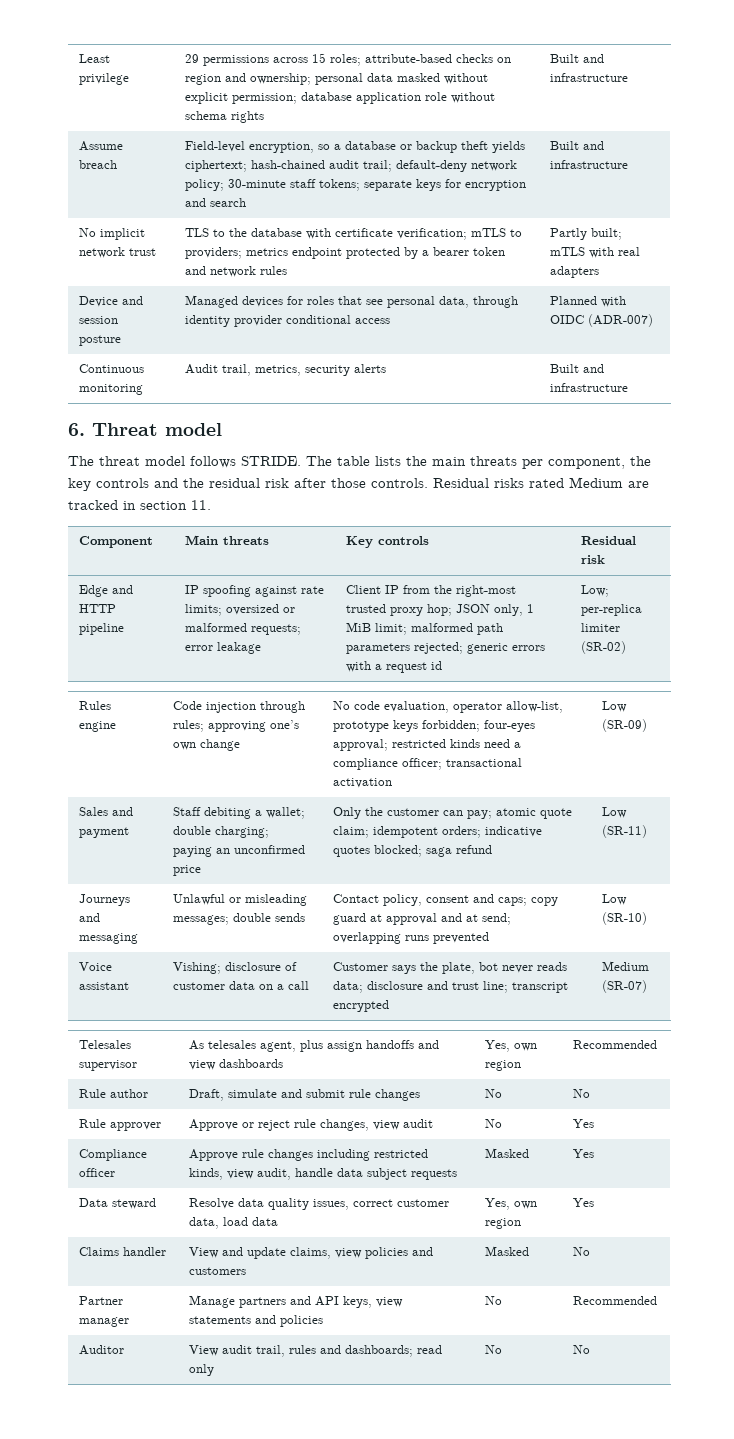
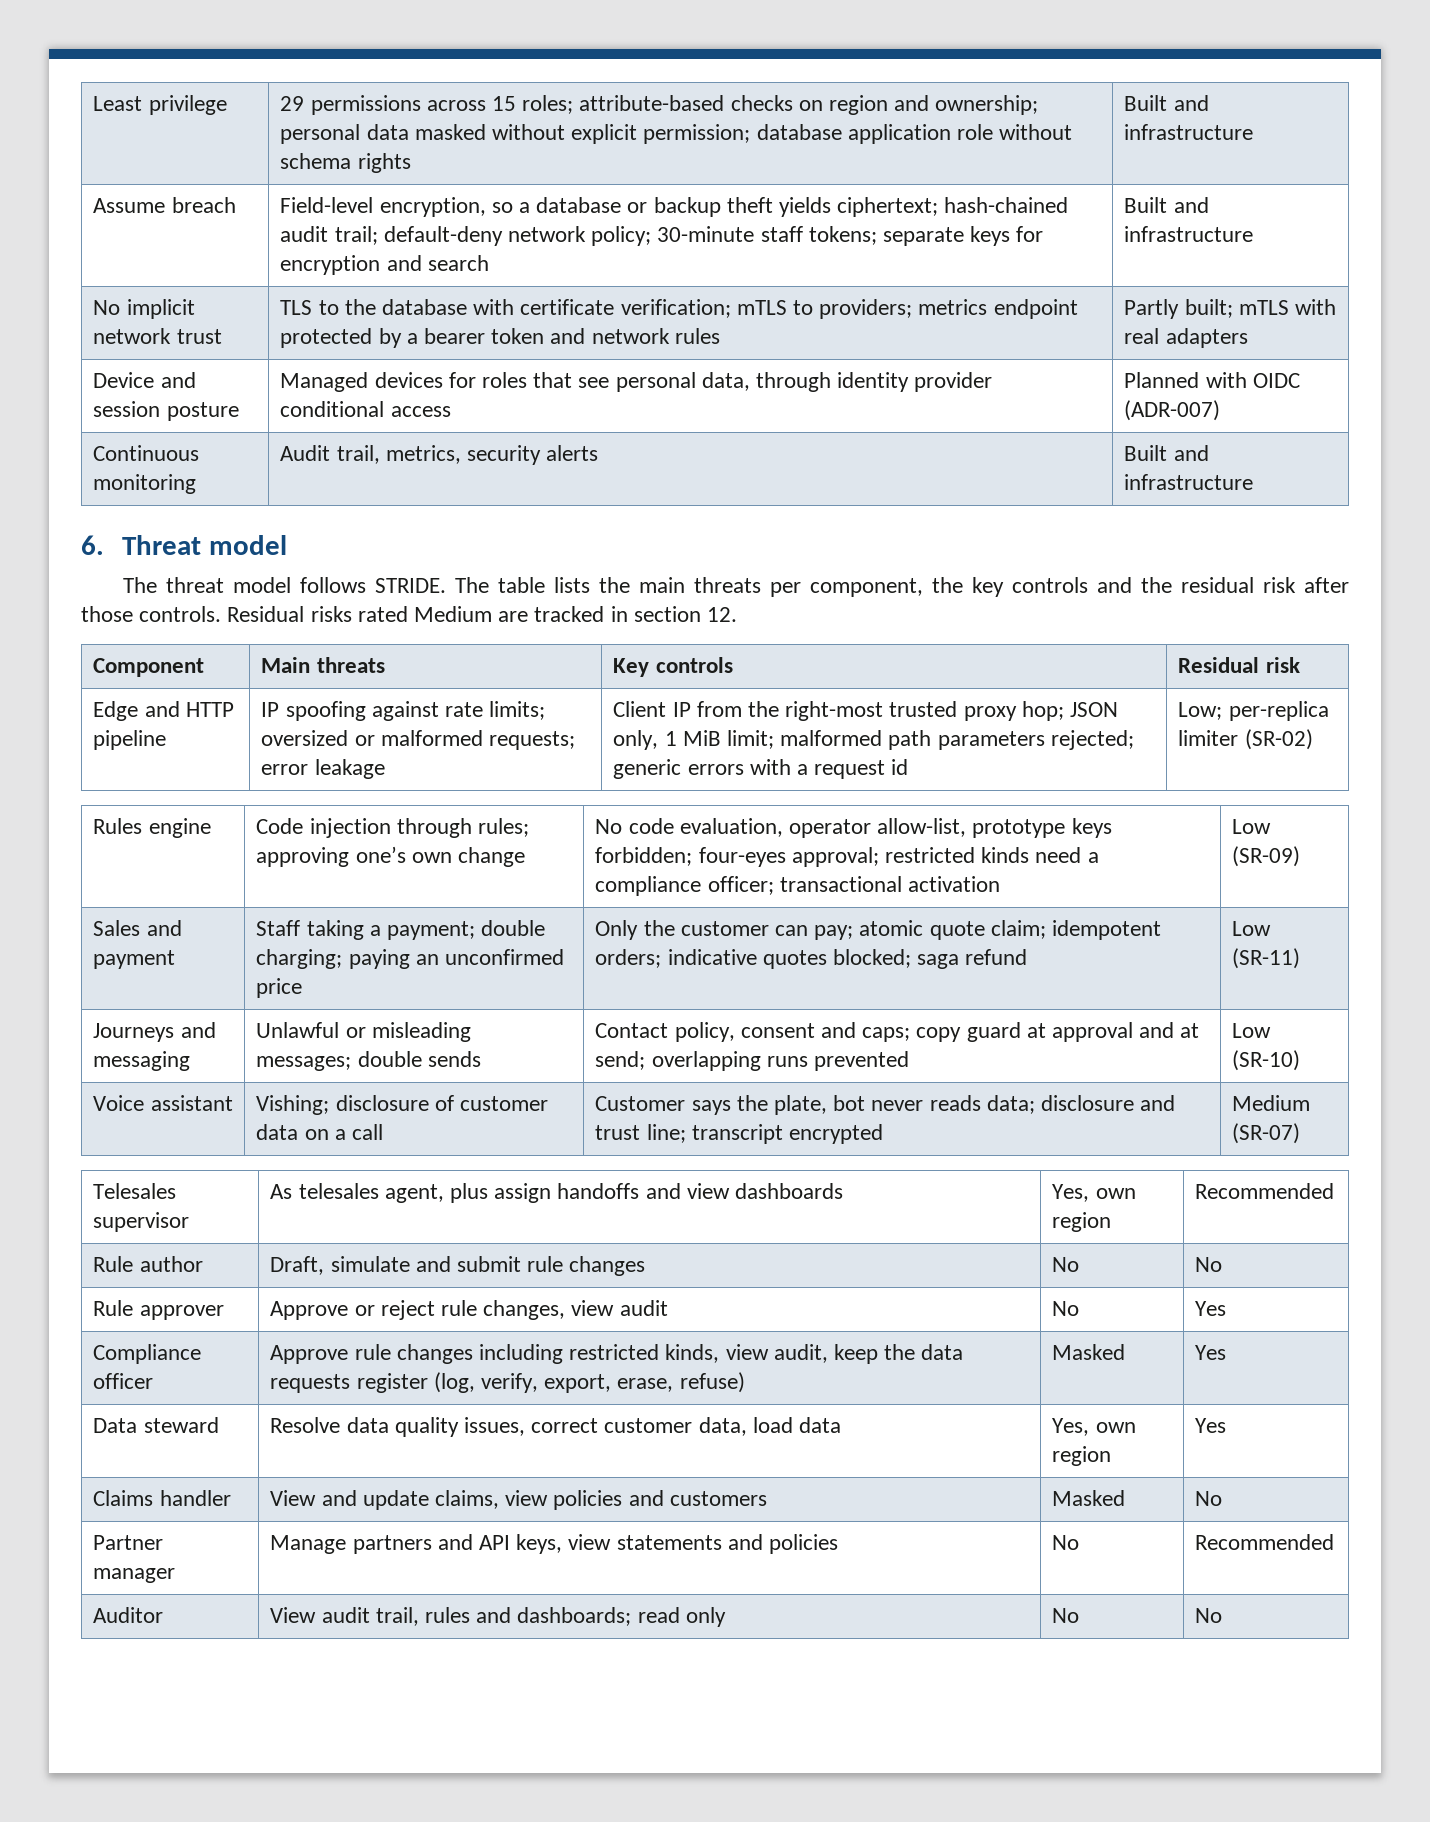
- Residual risks rated Medium are tracked in section 11.
+ Residual risks rated Medium are tracked in section 12.
- Sales and payment | Staff debiting a wallet; double charging; paying an unconfirmed price | Only the customer can pay; atomic quote claim; idempotent orders; indicative quotes blocked; saga refund | Low (SR-11)
+ Sales and payment | Staff taking a payment; double charging; paying an unconfirmed price | Only the customer can pay; atomic quote claim; idempotent orders; indicative quotes blocked; saga refund | Low (SR-11)
- Compliance officer | Approve rule changes including restricted kinds, view audit, handle data subject requests | Masked | Yes
+ Compliance officer | Approve rule changes including restricted kinds, view audit, keep the data requests register (log, verify, export, erase, refuse) | Masked | Yes

